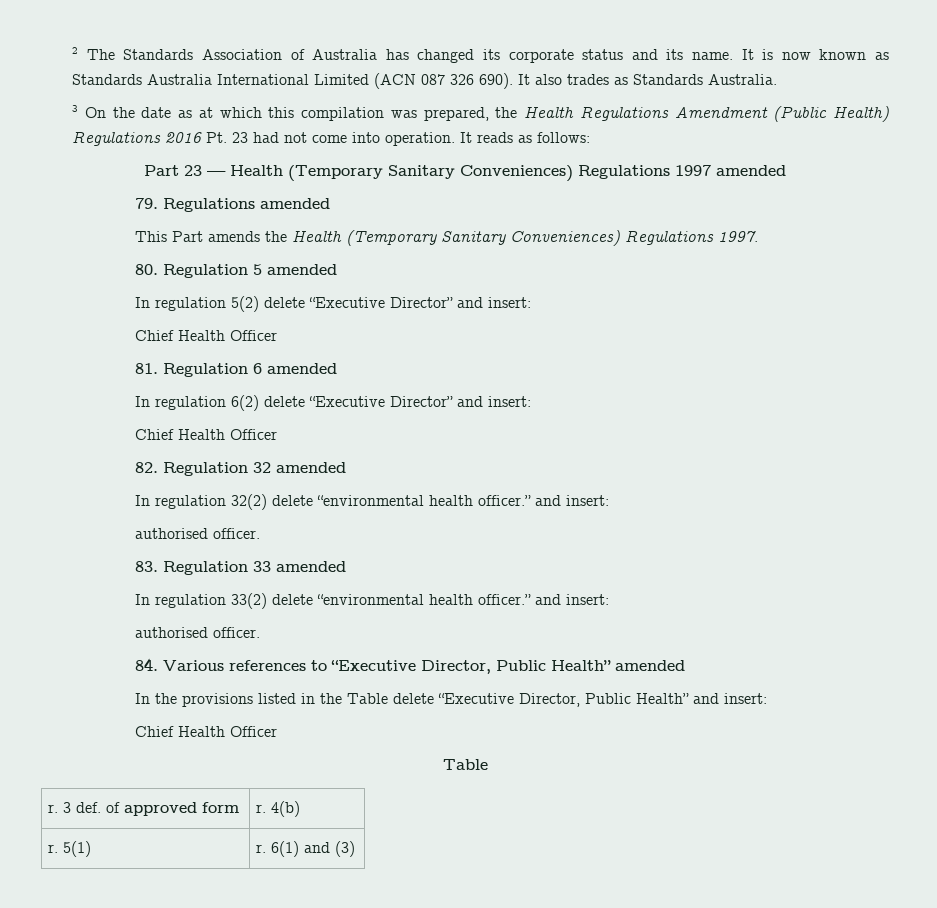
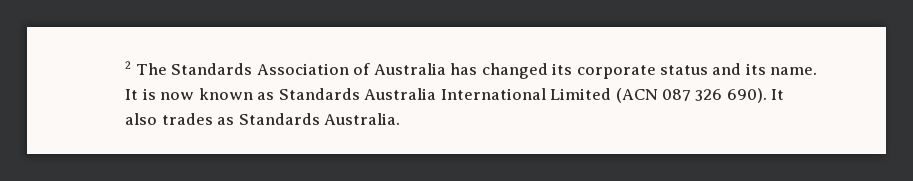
- 3 On the date as at which this compilation was prepared, the Health Regulations Amendment (Public Health) Regulations 2016 Pt. 23 had not come into operation. It reads as follows:
- Part 23 — Health (Temporary Sanitary Conveniences) Regulations 1997 amended
- 79. Regulations amended
- This Part amends the Health (Temporary Sanitary Conveniences) Regulations 1997.
- 80. Regulation 5 amended
- In regulation 5(2) delete “Executive Director” and insert:
- Chief Health Officer
- 81. Regulation 6 amended
- In regulation 6(2) delete “Executive Director” and insert:
- Chief Health Officer
- 82. Regulation 32 amended
- In regulation 32(2) delete “environmental health officer.” and insert:
- authorised officer.
- 83. Regulation 33 amended
- In regulation 33(2) delete “environmental health officer.” and insert:
- authorised officer.
- 84. Various references to “Executive Director, Public Health” amended
- In the provisions listed in the Table delete “Executive Director, Public Health” and insert:
- Chief Health Officer
- Table
- r. 3 def. of approved form | r. 4(b)
- r. 5(1) | r. 6(1) and (3)

